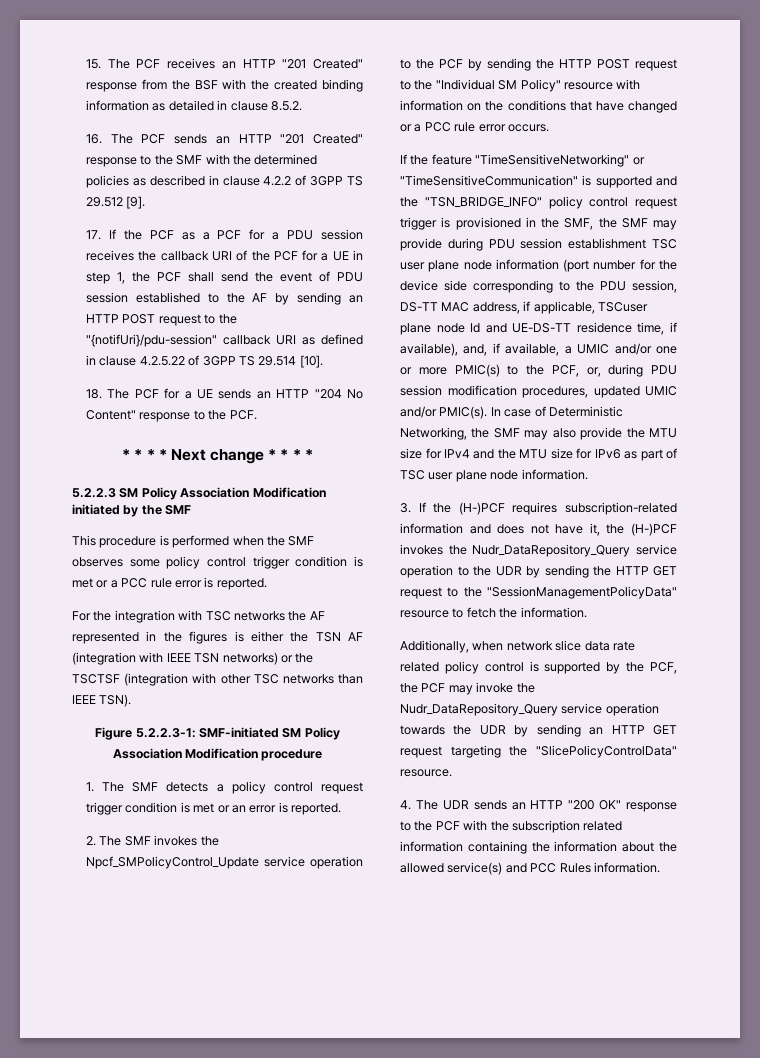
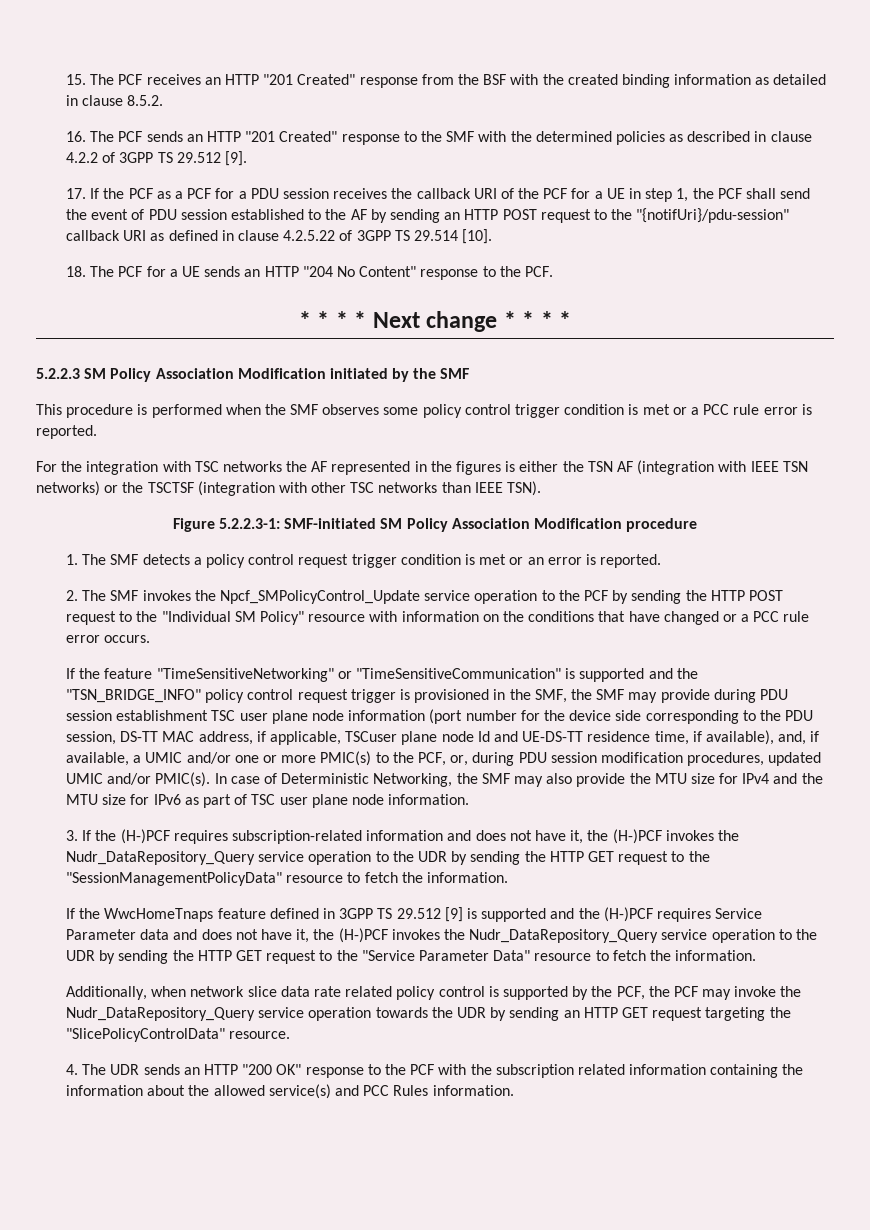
+ If the WwcHomeTnaps feature defined in 3GPP TS 29.512 [9] is supported and the (H-)PCF requires Service Parameter data and does not have it, the (H-)PCF invokes the Nudr_DataRepository_Query service operation to the UDR by sending the HTTP GET request to the "Service Parameter Data" resource to fetch the information.

